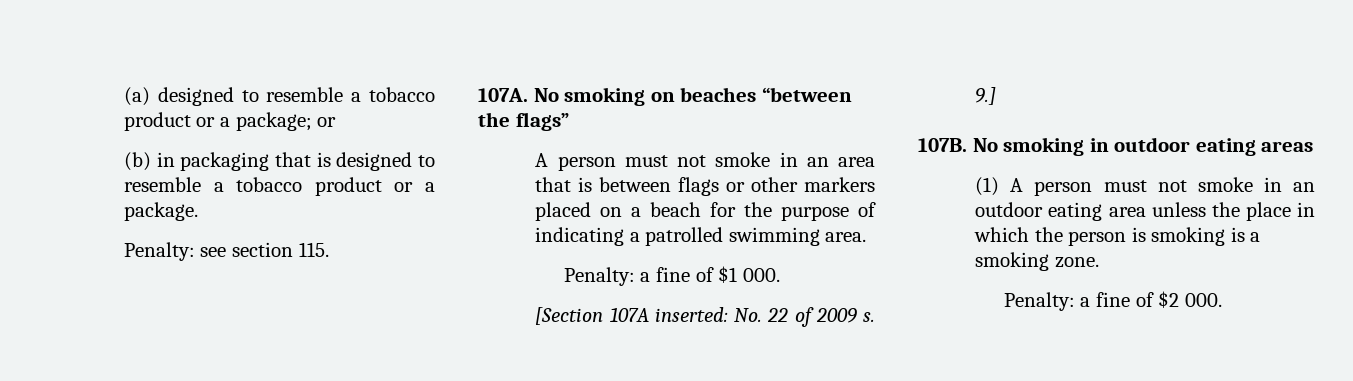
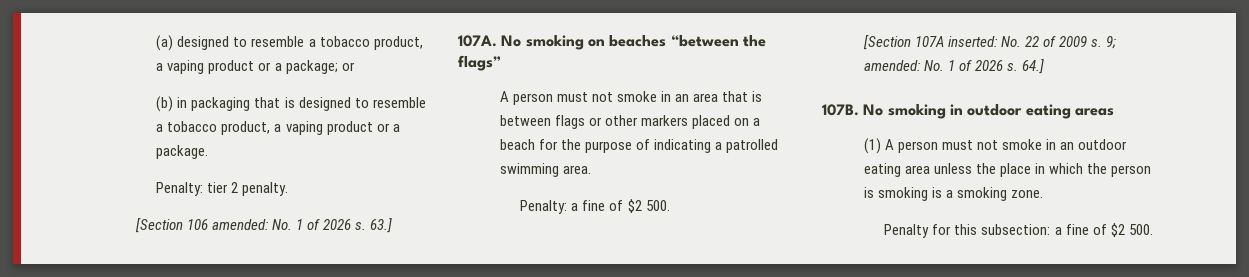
- (a) designed to resemble a tobacco product or a package; or
+ (a) designed to resemble a tobacco product, a vaping product or a package; or
- (b) in packaging that is designed to resemble a tobacco product or a package.
+ (b) in packaging that is designed to resemble a tobacco product, a vaping product or a package.
- Penalty: see section 115.
+ Penalty: tier 2 penalty.
+ [Section 106 amended: No. 1 of 2026 s. 63.]
- Penalty: a fine of $1 000.
+ Penalty: a fine of $2 500.
- 9.]
+ 9; amended: No. 1 of 2026 s. 64.]
- Penalty: a fine of $2 000.
+ Penalty for this subsection: a fine of $2 500.

